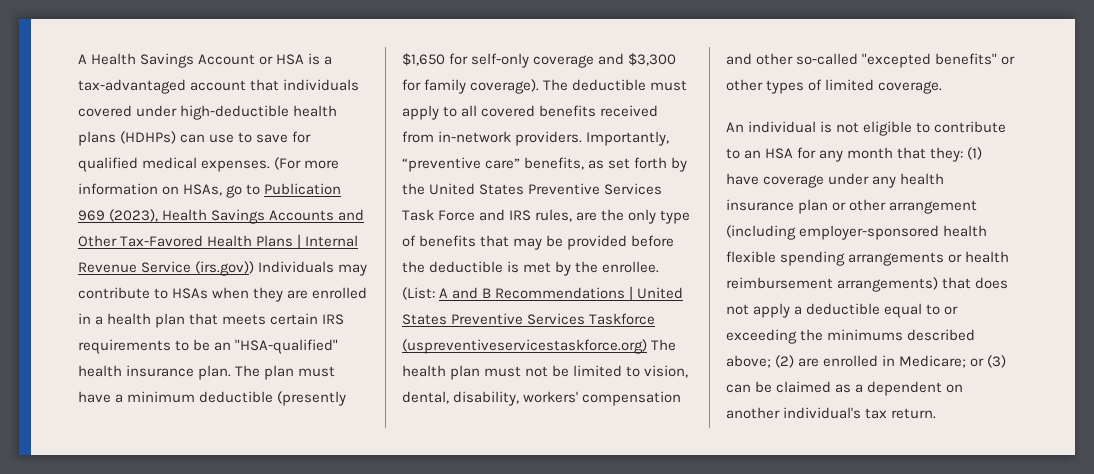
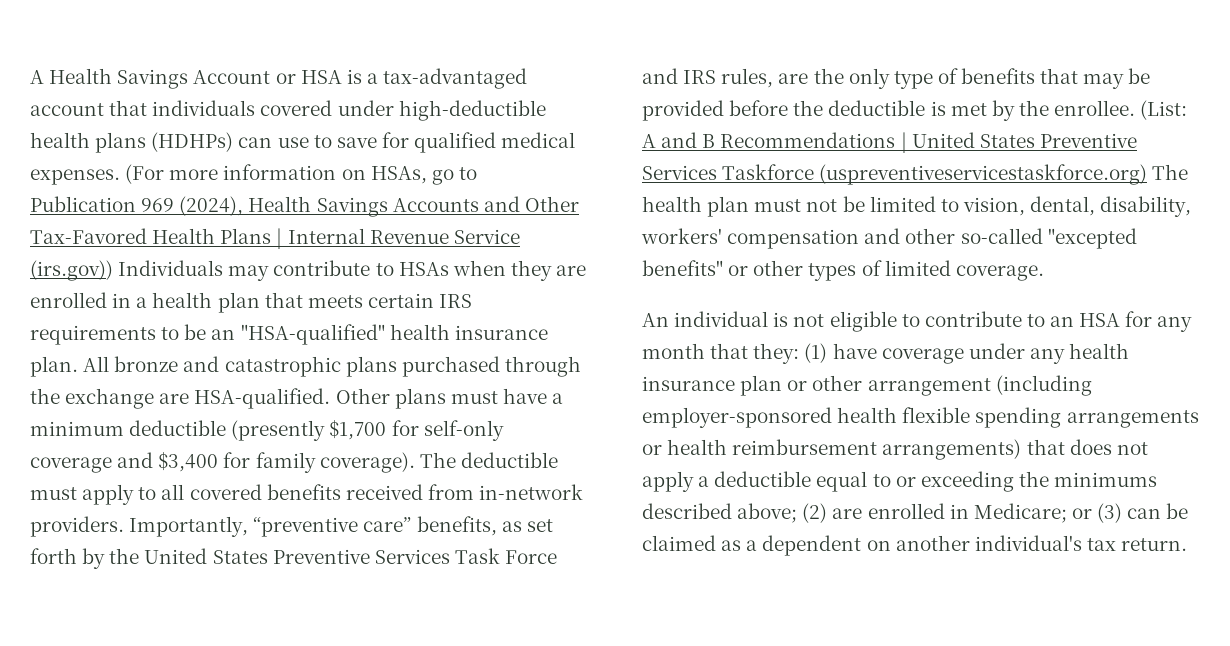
- (For more information on HSAs, go to Publication 969 (2023), Health Savings Accounts and Other Tax-Favored Health Plans | Internal Revenue Service (irs.gov)) Individuals may contribute to HSAs when they are enrolled in a health plan that meets certain IRS requirements to be an "HSA-qualified" health insurance plan.
+ (For more information on HSAs, go to Publication 969 (2024), Health Savings Accounts and Other Tax-Favored Health Plans | Internal Revenue Service (irs.gov)) Individuals may contribute to HSAs when they are enrolled in a health plan that meets certain IRS requirements to be an "HSA-qualified" health insurance plan.
- The plan must have a minimum deductible (presently $1,650 for self-only coverage and $3,300 for family coverage).
+ All bronze and catastrophic plans purchased through the exchange are HSA-qualified. Other plans must have a minimum deductible (presently $1,700 for self-only coverage and $3,400 for family coverage).

